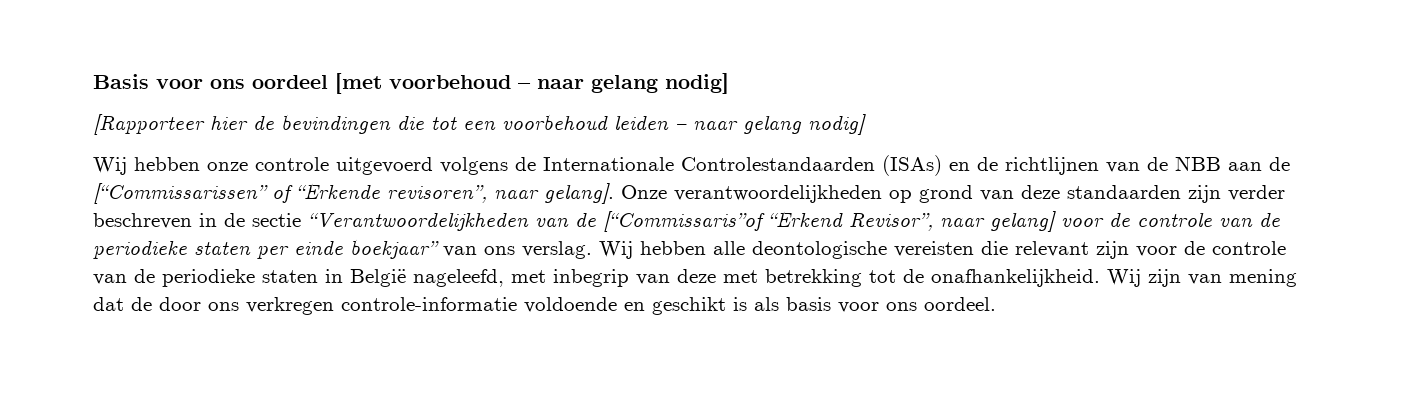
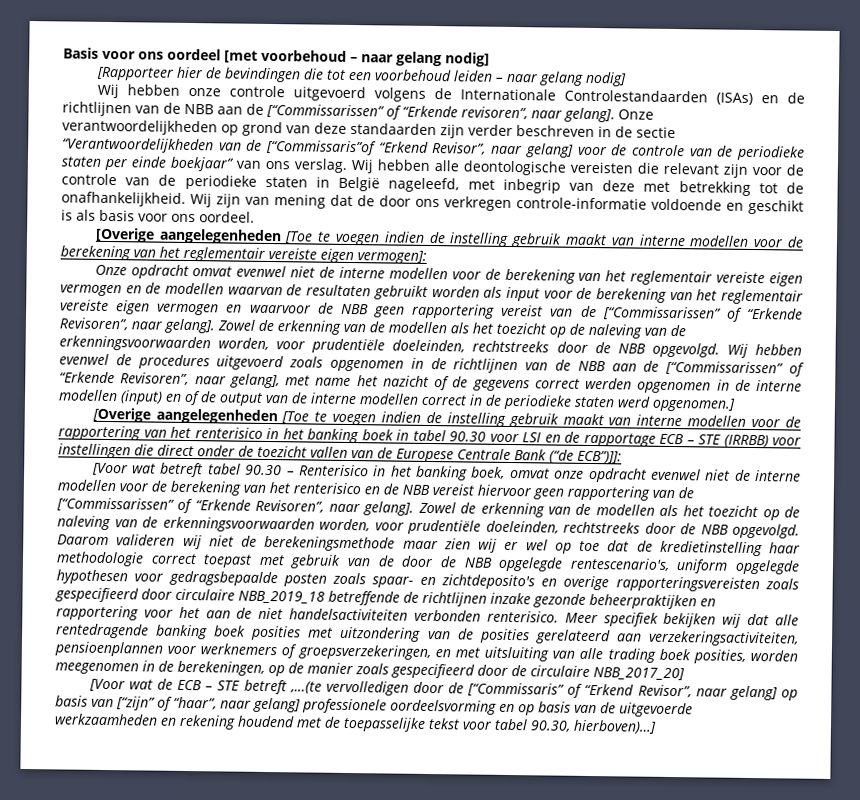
+ [Overige aangelegenheden [Toe te voegen indien de instelling gebruik maakt van interne modellen voor de berekening van het reglementair vereiste eigen vermogen]:
+ Onze opdracht omvat evenwel niet de interne modellen voor de berekening van het reglementair vereiste eigen vermogen en de modellen waarvan de resultaten gebruikt worden als input voor de berekening van het reglementair vereiste eigen vermogen en waarvoor de NBB geen rapportering vereist van de [“Commissarissen” of “Erkende Revisoren”, naar gelang]. Zowel de erkenning van de modellen als het toezicht op de naleving van de erkenningsvoorwaarden worden, voor prudentiële doeleinden, rechtstreeks door de NBB opgevolgd. Wij hebben evenwel de procedures uitgevoerd zoals opgenomen in de richtlijnen van de NBB aan de [“Commissarissen” of “Erkende Revisoren”, naar gelang], met name het nazicht of de gegevens correct werden opgenomen in de interne modellen (input) en of de output van de interne modellen correct in de periodieke staten werd opgenomen.]
+ [Overige aangelegenheden [Toe te voegen indien de instelling gebruik maakt van interne modellen voor de rapportering van het renterisico in het banking boek in tabel 90.30 voor LSI en de rapportage ECB – STE (IRRBB) voor instellingen die direct onder de toezicht vallen van de Europese Centrale Bank (“de ECB”)]]:
+ [Voor wat betreft tabel 90.30 – Renterisico in het banking boek, omvat onze opdracht evenwel niet de interne modellen voor de berekening van het renterisico en de NBB vereist hiervoor geen rapportering van de [“Commissarissen” of “Erkende Revisoren”, naar gelang]. Zowel de erkenning van de modellen als het toezicht op de naleving van de erkenningsvoorwaarden worden, voor prudentiële doeleinden, rechtstreeks door de NBB opgevolgd. Daarom valideren wij niet de berekeningsmethode maar zien wij er wel op toe dat de kredietinstelling haar methodologie correct toepast met gebruik van de door de NBB opgelegde rentescenario's, uniform opgelegde hypothesen voor gedragsbepaalde posten zoals spaar- en zichtdeposito's en overige rapporteringsvereisten zoals gespecifieerd door circulaire NBB_2019_18 betreffende de richtlijnen inzake gezonde beheerpraktijken en rapportering voor het aan de niet handelsactiviteiten verbonden renterisico. Meer specifiek bekijken wij dat alle rentedragende banking boek posities met uitzondering van de posities gerelateerd aan verzekeringsactiviteiten, pensioenplannen voor werknemers of groepsverzekeringen, en met uitsluiting van alle trading boek posities, worden meegenomen in de berekeningen, op de manier zoals gespecifieerd door de circulaire NBB_2017_20]
+ [Voor wat de ECB – STE betreft ,…(te vervolledigen door de [“Commissaris” of “Erkend Revisor”, naar gelang] op basis van [“zijn” of “haar”, naar gelang] professionele oordeelsvorming en op basis van de uitgevoerde werkzaamheden en rekening houdend met de toepasselijke tekst voor tabel 90.30, hierboven)…]

